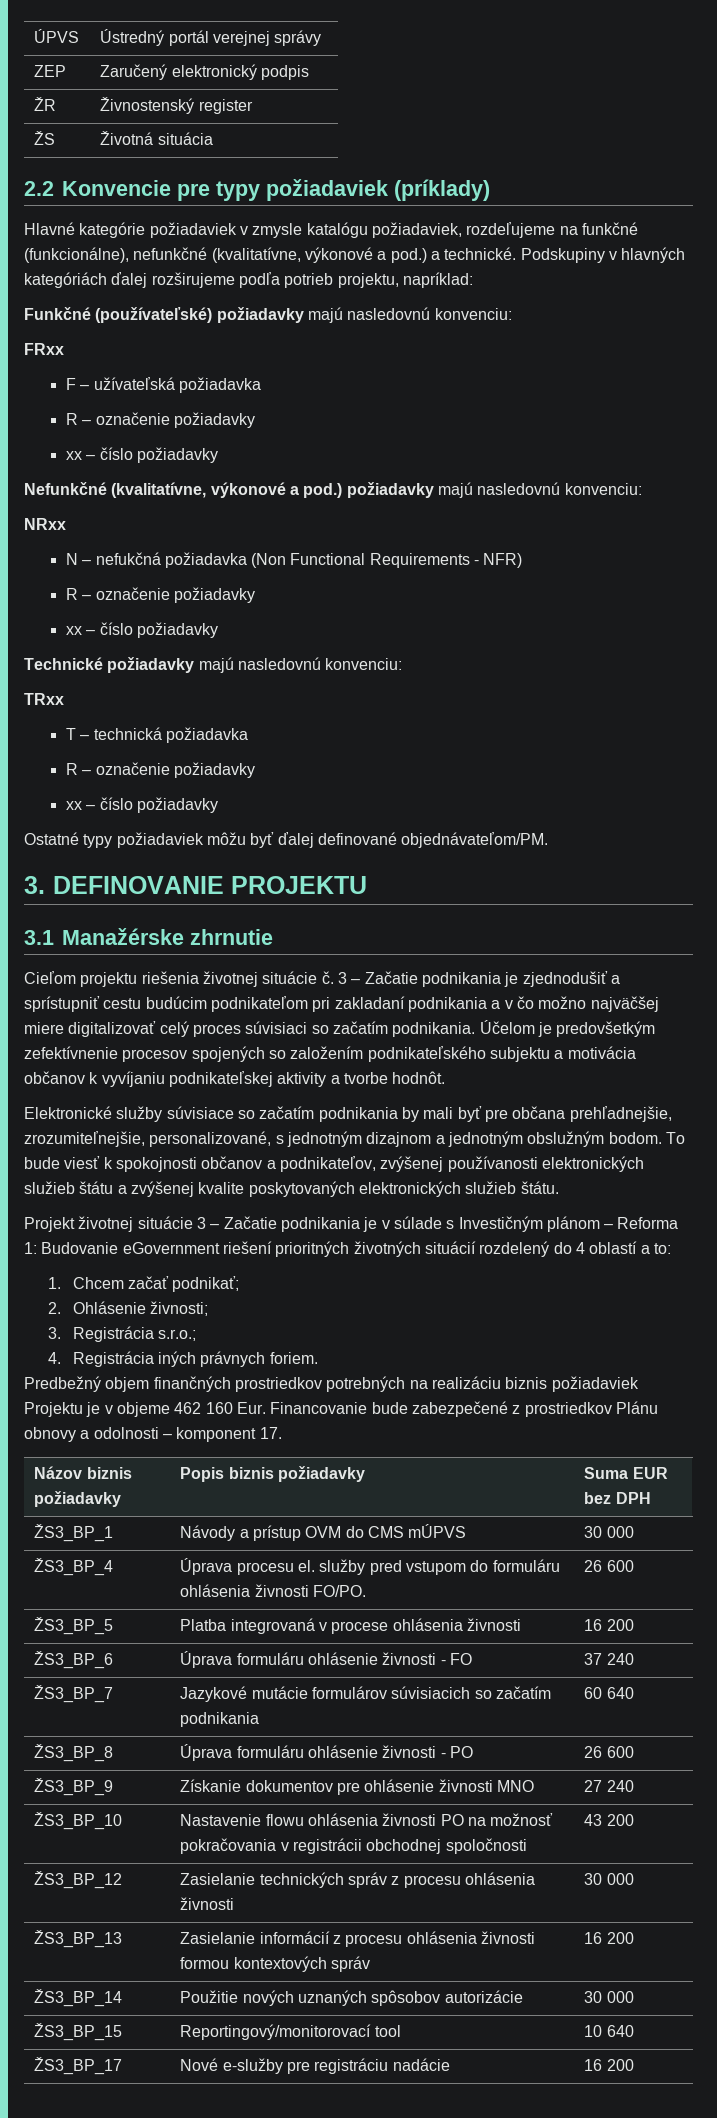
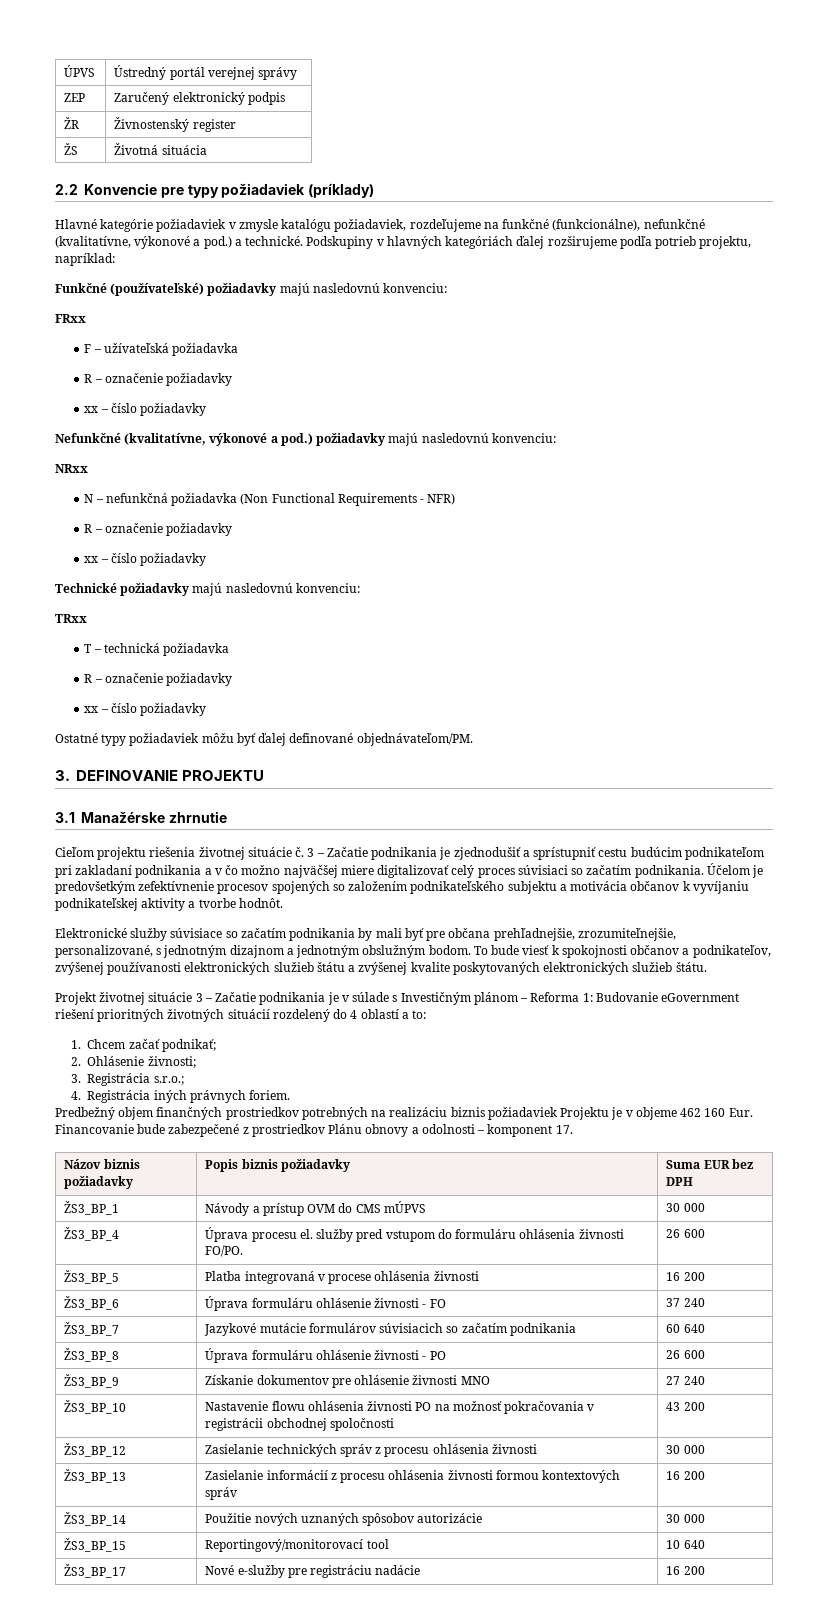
- N – nefukčná požiadavka (Non Functional Requirements - NFR)
+ N – nefunkčná požiadavka (Non Functional Requirements - NFR)

